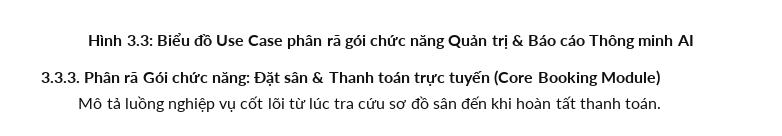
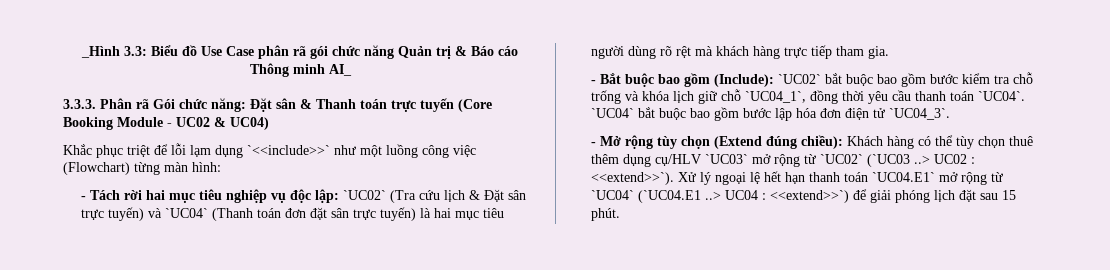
- Hình 3.3: Biểu đồ Use Case phân rã gói chức năng Quản trị & Báo cáo Thông minh AI
+ _Hình 3.3: Biểu đồ Use Case phân rã gói chức năng Quản trị & Báo cáo Thông minh AI_
- 3.3.3. Phân rã Gói chức năng: Đặt sân & Thanh toán trực tuyến (Core Booking Module)
- Mô tả luồng nghiệp vụ cốt lõi từ lúc tra cứu sơ đồ sân đến khi hoàn tất thanh toán.
+ 3.3.3. Phân rã Gói chức năng: Đặt sân & Thanh toán trực tuyến (Core Booking Module - UC02 & UC04)
+ Khắc phục triệt để lỗi lạm dụng `<<include>>` như một luồng công việc (Flowchart) từng màn hình:
+ - Tách rời hai mục tiêu nghiệp vụ độc lập: `UC02` (Tra cứu lịch & Đặt sân trực tuyến) và `UC04` (Thanh toán đơn đặt sân trực tuyến) là hai mục tiêu người dùng rõ rệt mà khách hàng trực tiếp tham gia.
+ - Bắt buộc bao gồm (Include): `UC02` bắt buộc bao gồm bước kiểm tra chỗ trống và khóa lịch giữ chỗ `UC04_1`, đồng thời yêu cầu thanh toán `UC04`. `UC04` bắt buộc bao gồm bước lập hóa đơn điện tử `UC04_3`.
+ - Mở rộng tùy chọn (Extend đúng chiều): Khách hàng có thể tùy chọn thuê thêm dụng cụ/HLV `UC03` mở rộng từ `UC02` (`UC03 ..> UC02 : <<extend>>`). Xử lý ngoại lệ hết hạn thanh toán `UC04.E1` mở rộng từ `UC04` (`UC04.E1 ..> UC04 : <<extend>>`) để giải phóng lịch đặt sau 15 phút.

